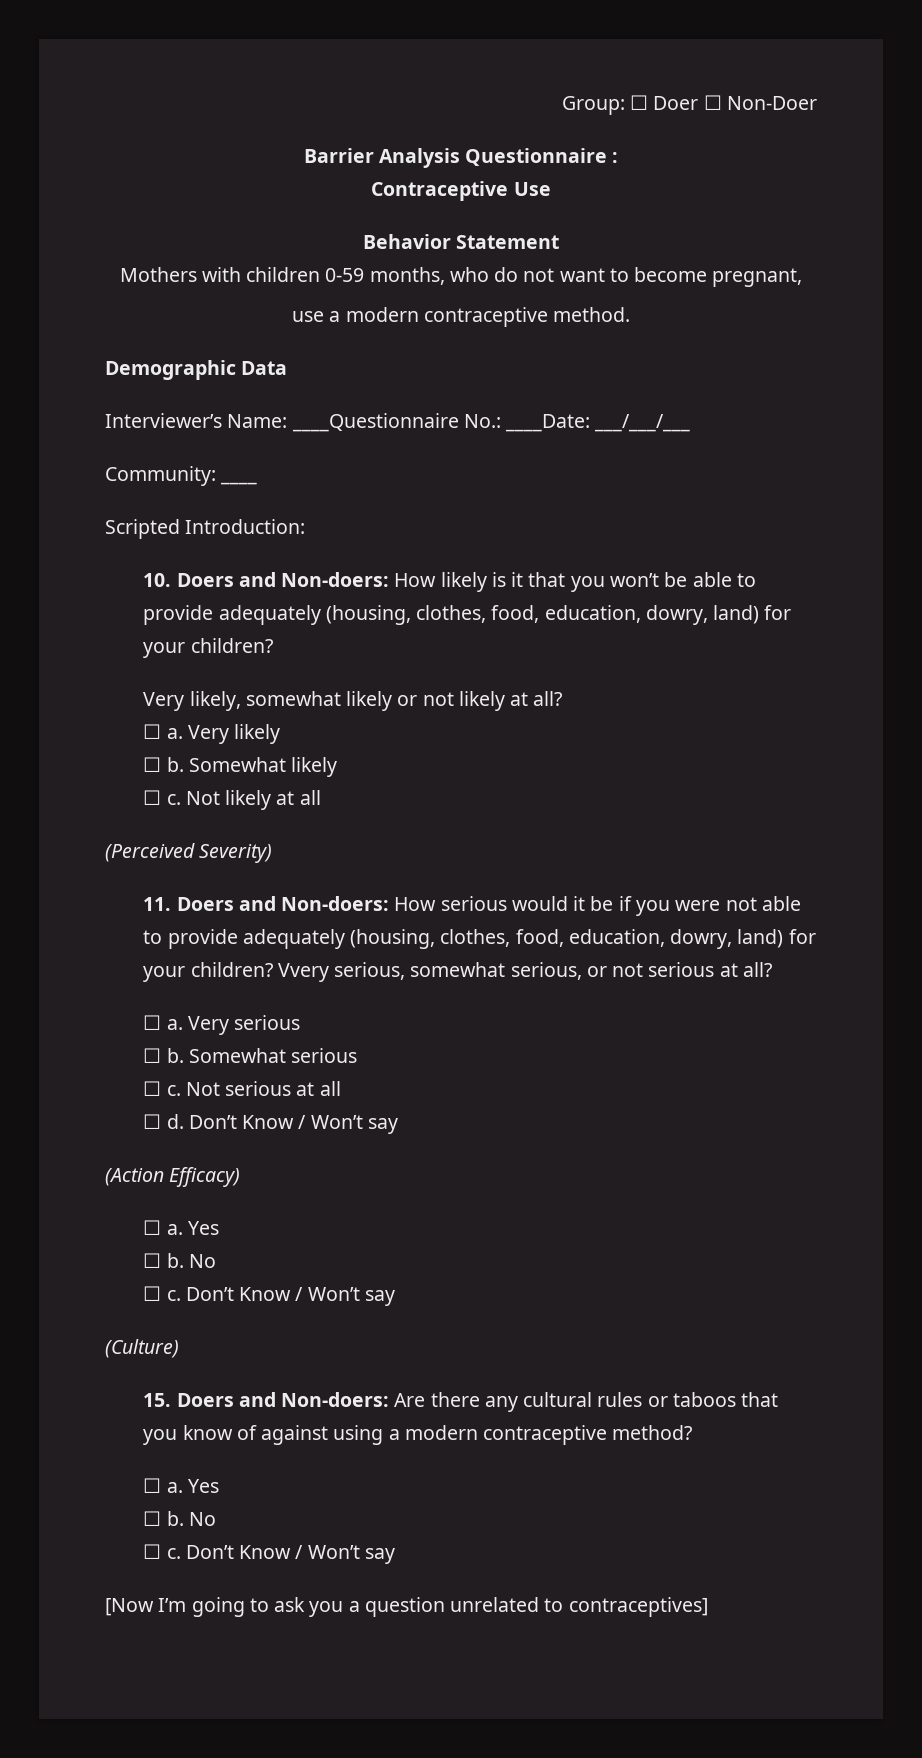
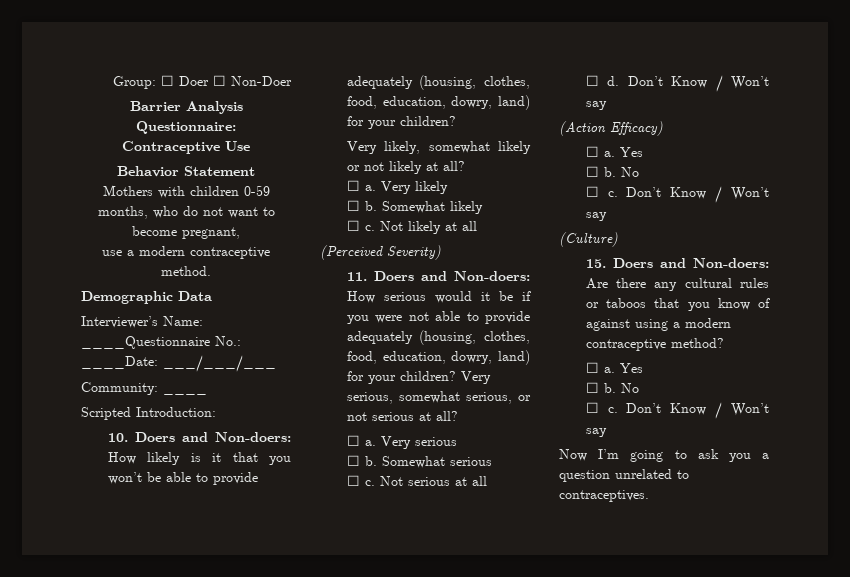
- Barrier Analysis Questionnaire :
+ Barrier Analysis Questionnaire:
- Vvery serious, somewhat serious, or not serious at all?
+ Very serious, somewhat serious, or not serious at all?
- [Now I’m going to ask you a question unrelated to contraceptives]
+ Now I’m going to ask you a question unrelated to contraceptives.

